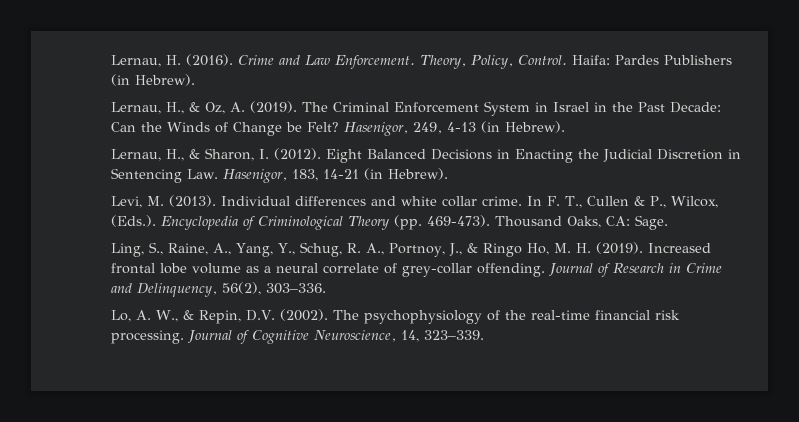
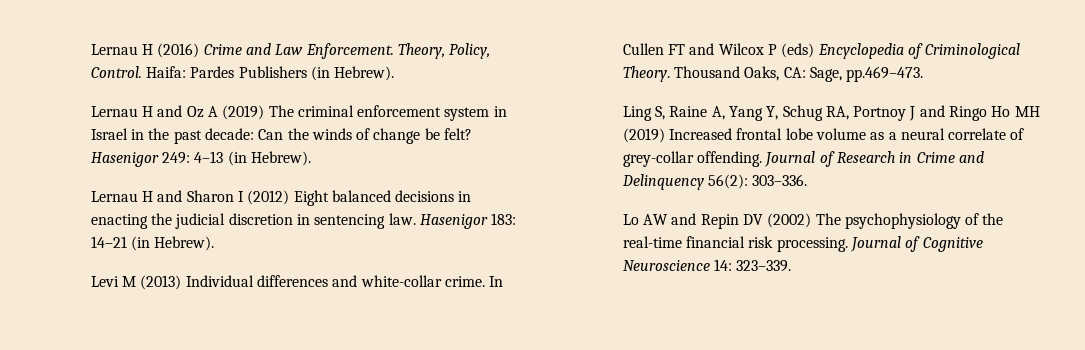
- Lernau, H. (2016). Crime and Law Enforcement.
+ Lernau H (2016) Crime and Law Enforcement.
- Lernau, H., & Oz, A. (2019). The Criminal Enforcement System in Israel in the Past Decade: Can the Winds of Change be Felt? Hasenigor, 249, 4-13 (in Hebrew).
- Lernau, H., & Sharon, I. (2012). Eight Balanced Decisions in Enacting the Judicial Discretion in Sentencing Law. Hasenigor, 183, 14-21 (in Hebrew).
- Levi, M. (2013). Individual differences and white collar crime. In F. T., Cullen & P., Wilcox, (Eds.). Encyclopedia of Criminological Theory (pp. 469-473). Thousand Oaks, CA: Sage.
- Ling, S., Raine, A., Yang, Y., Schug, R. A., Portnoy, J., & Ringo Ho, M. H. (2019). Increased frontal lobe volume as a neural correlate of grey-collar offending.
+ Lernau H and Oz A (2019) The criminal enforcement system in Israel in the past decade: Can the winds of change be felt? Hasenigor 249: 4–13 (in Hebrew).
+ Lernau H and Sharon I (2012) Eight balanced decisions in enacting the judicial discretion in sentencing law. Hasenigor 183: 14–21 (in Hebrew).
+ Levi M (2013) Individual differences and white-collar crime. In Cullen FT and Wilcox P (eds) Encyclopedia of Criminological Theory. Thousand Oaks, CA: Sage, pp.469–473.
+ Ling S, Raine A, Yang Y, Schug RA, Portnoy J and Ringo Ho MH (2019) Increased frontal lobe volume as a neural correlate of grey-collar offending.
- Journal of Research in Crime and Delinquency, 56(2), 303–336.
+ Journal of Research in Crime and Delinquency 56(2): 303–336.
- Lo, A. W., & Repin, D.V. (2002). The psychophysiology of the real-time financial risk processing.
+ Lo AW and Repin DV (2002) The psychophysiology of the real-time financial risk processing.
- Journal of Cognitive Neuroscience, 14, 323–339.
+ Journal of Cognitive Neuroscience 14: 323–339.

